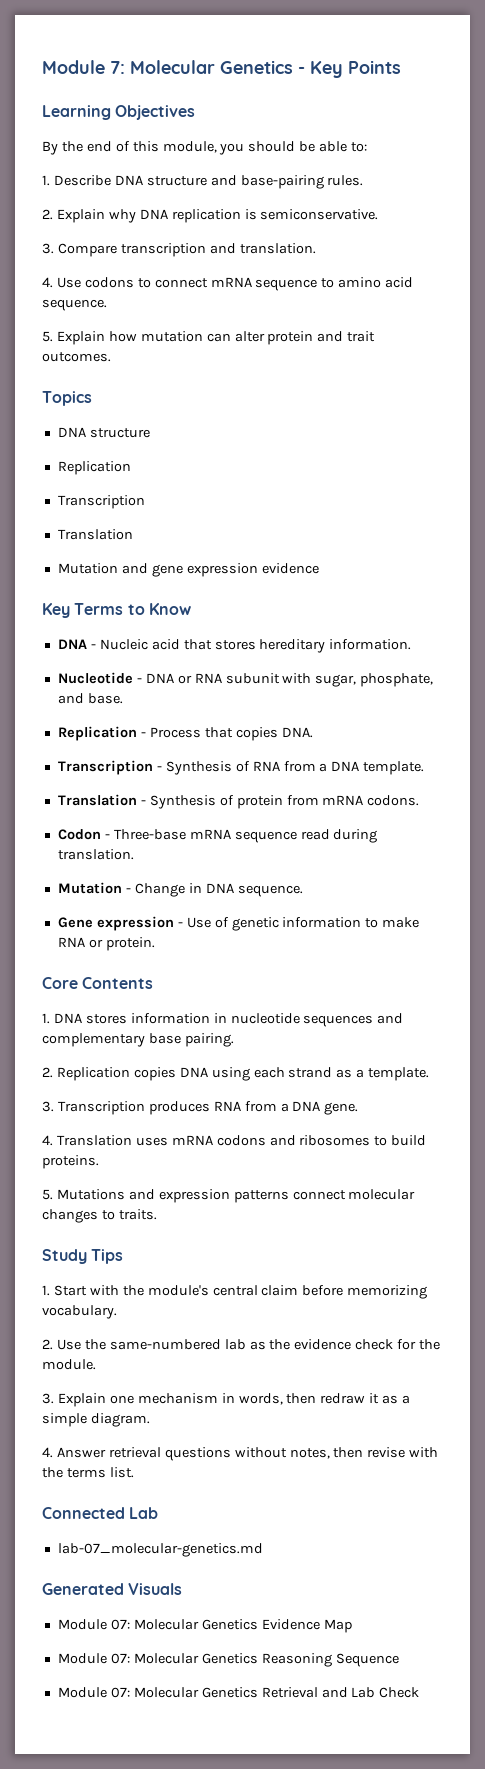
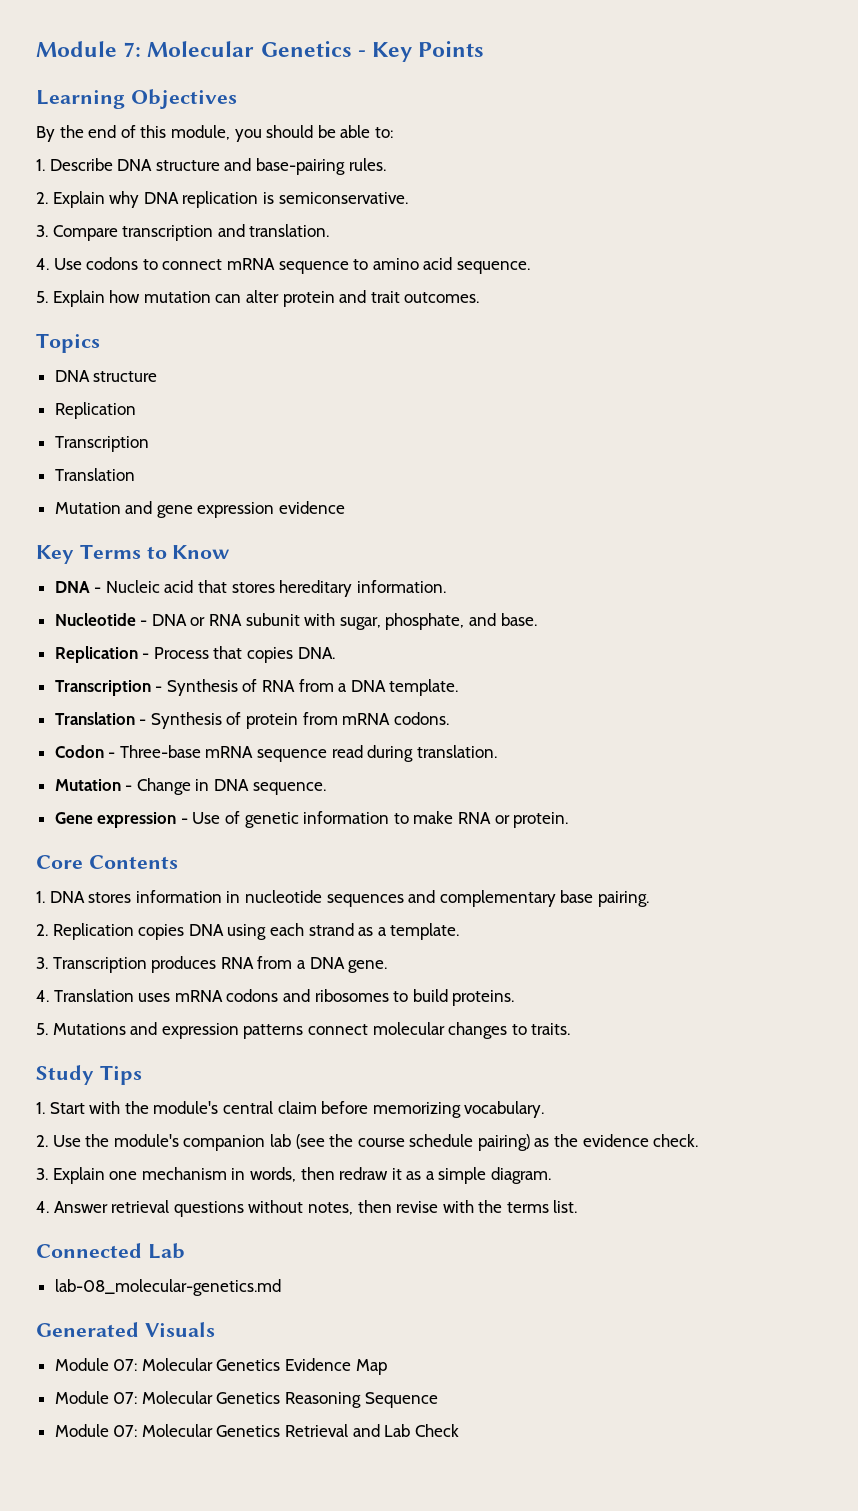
- 2. Use the same-numbered lab as the evidence check for the module.
+ 2. Use the module's companion lab (see the course schedule pairing) as the evidence check.
- lab-07_molecular-genetics.md
+ lab-08_molecular-genetics.md

